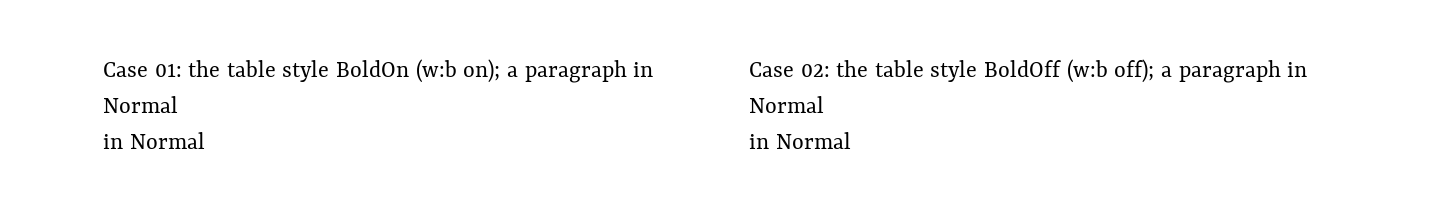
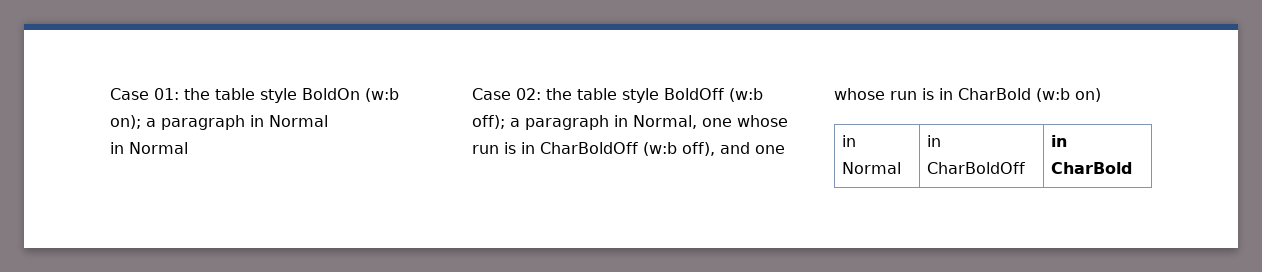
- Case 02: the table style BoldOff (w:b off); a paragraph in Normal
- in Normal
+ Case 02: the table style BoldOff (w:b off); a paragraph in Normal, one whose run is in CharBoldOff (w:b off), and one whose run is in CharBold (w:b on)
+ in Normal | in CharBoldOff | in CharBold

